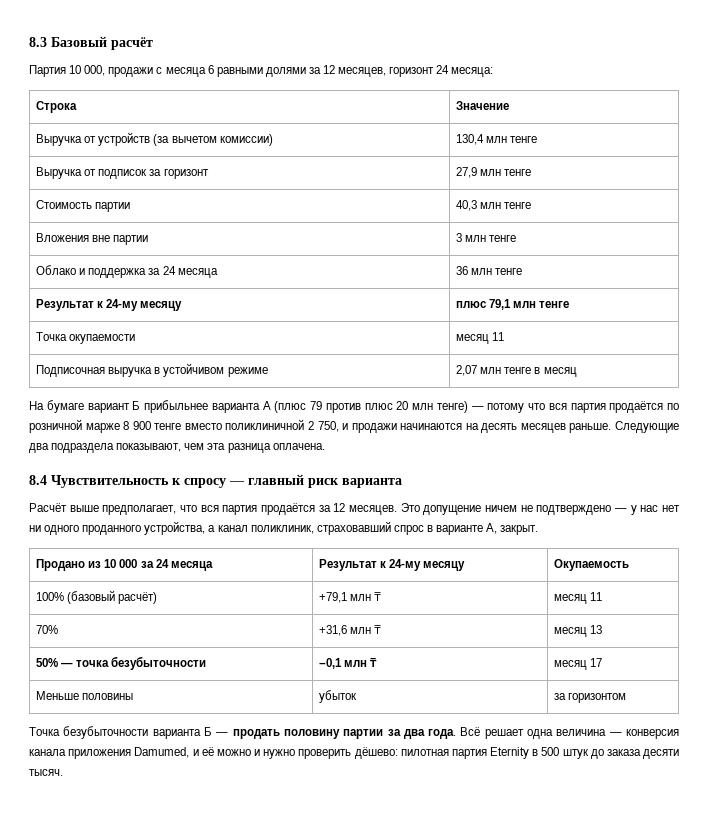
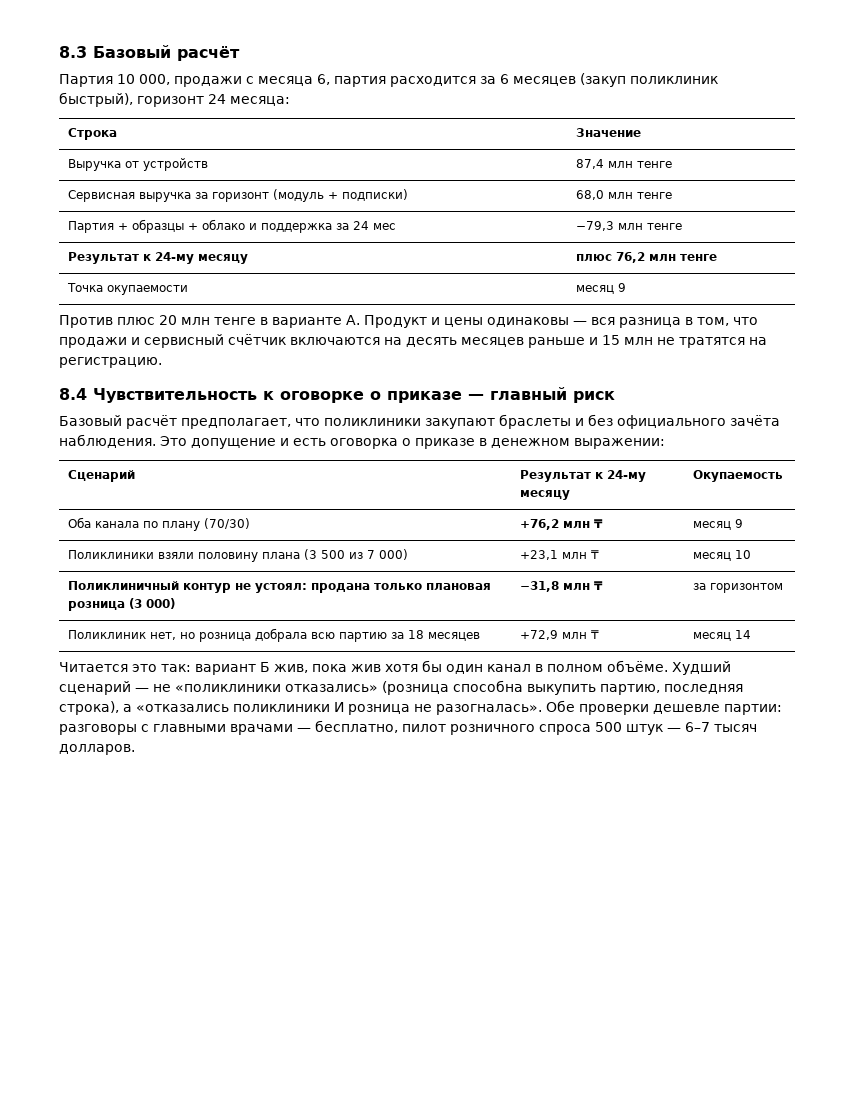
- Партия 10 000, продажи с месяца 6 равными долями за 12 месяцев, горизонт 24 месяца:
+ Партия 10 000, продажи с месяца 6, партия расходится за 6 месяцев (закуп поликлиник быстрый), горизонт 24 месяца:
- Выручка от устройств (за вычетом комиссии) | 130,4 млн тенге
- Выручка от подписок за горизонт | 27,9 млн тенге
- Стоимость партии | 40,3 млн тенге
- Вложения вне партии | 3 млн тенге
- Облако и поддержка за 24 месяца | 36 млн тенге
+ Выручка от устройств | 87,4 млн тенге
+ Сервисная выручка за горизонт (модуль + подписки) | 68,0 млн тенге
+ Партия + образцы + облако и поддержка за 24 мес | −79,3 млн тенге
- Результат к 24-му месяцу | плюс 79,1 млн тенге
+ Результат к 24-му месяцу | плюс 76,2 млн тенге
- Точка окупаемости | месяц 11
- Подписочная выручка в устойчивом режиме | 2,07 млн тенге в месяц
- На бумаге вариант Б прибыльнее варианта А (плюс 79 против плюс 20 млн тенге) — потому что вся партия продаётся по розничной марже 8 900 тенге вместо поликлиничной 2 750, и продажи начинаются на десять месяцев раньше. Следующие два подраздела показывают, чем эта разница оплачена.
+ Точка окупаемости | месяц 9
+ Против плюс 20 млн тенге в варианте А. Продукт и цены одинаковы — вся разница в том, что продажи и сервисный счётчик включаются на десять месяцев раньше и 15 млн не тратятся на регистрацию.
- 8.4 Чувствительность к спросу — главный риск варианта
- Расчёт выше предполагает, что вся партия продаётся за 12 месяцев. Это допущение ничем не подтверждено — у нас нет ни одного проданного устройства, а канал поликлиник, страховавший спрос в варианте А, закрыт.
- Продано из 10 000 за 24 месяца | Результат к 24-му месяцу | Окупаемость
+ 8.4 Чувствительность к оговорке о приказе — главный риск
+ Базовый расчёт предполагает, что поликлиники закупают браслеты и без официального зачёта наблюдения. Это допущение и есть оговорка о приказе в денежном выражении:
+ Сценарий | Результат к 24-му месяцу | Окупаемость
- 100% (базовый расчёт) | +79,1 млн ₸ | месяц 11
- 70% | +31,6 млн ₸ | месяц 13
- 50% — точка безубыточности | −0,1 млн ₸ | месяц 17
- Меньше половины | убыток | за горизонтом
- Точка безубыточности варианта Б — продать половину партии за два года. Всё решает одна величина — конверсия канала приложения Damumed, и её можно и нужно проверить дёшево: пилотная партия Eternity в 500 штук до заказа десяти тысяч.
+ Оба канала по плану (70/30) | +76,2 млн ₸ | месяц 9
+ Поликлиники взяли половину плана (3 500 из 7 000) | +23,1 млн ₸ | месяц 10
+ Поликлиничный контур не устоял: продана только плановая розница (3 000) | −31,8 млн ₸ | за горизонтом
+ Поликлиник нет, но розница добрала всю партию за 18 месяцев | +72,9 млн ₸ | месяц 14
+ Читается это так: вариант Б жив, пока жив хотя бы один канал в полном объёме. Худший сценарий — не «поликлиники отказались» (розница способна выкупить партию, последняя строка), а «отказались поликлиники И розница не разогналась». Обе проверки дешевле партии: разговоры с главными врачами — бесплатно, пилот розничного спроса 500 штук — 6–7 тысяч долларов.

